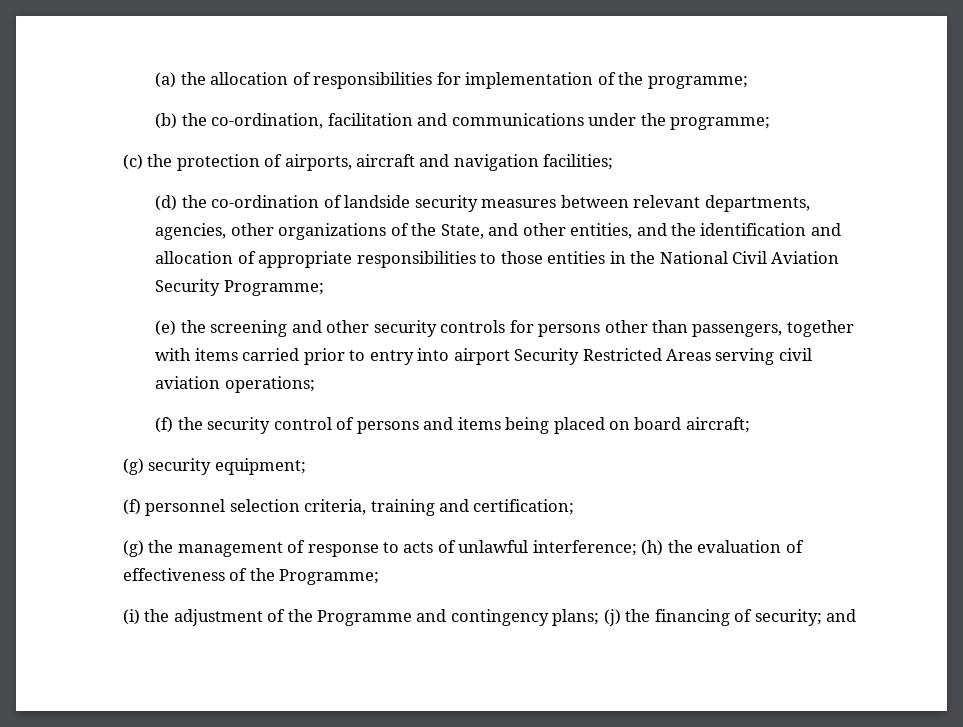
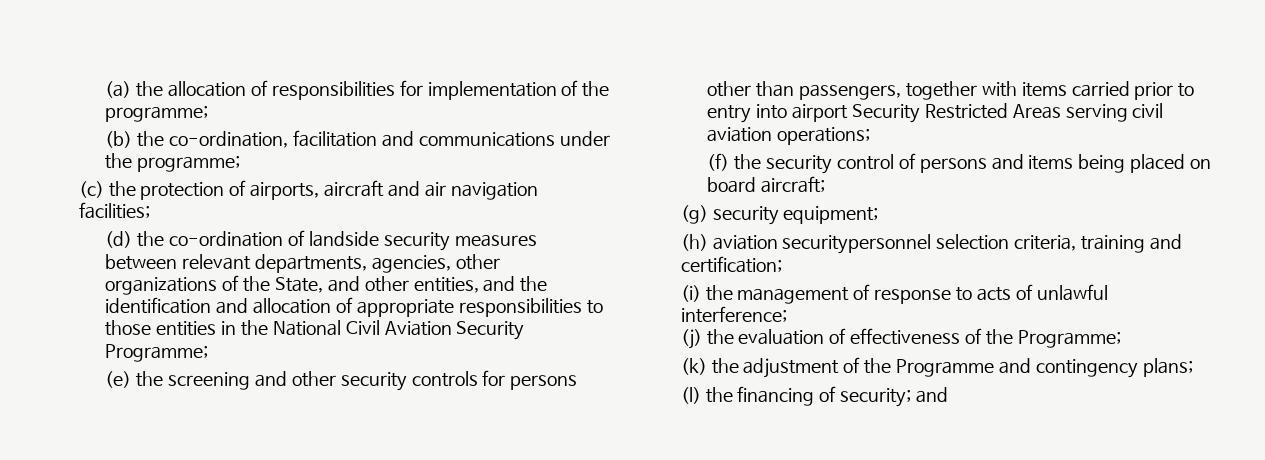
- (c) the protection of airports, aircraft and navigation facilities;
+ (c) the protection of airports, aircraft and air navigation facilities;
- (f) personnel selection criteria, training and certification;
+ (h) aviation securitypersonnel selection criteria, training and certification;
- (g) the management of response to acts of unlawful interference; (h) the evaluation of effectiveness of the Programme;
+ (i) the management of response to acts of unlawful interference;
+ (j) the evaluation of effectiveness of the Programme;
- (i) the adjustment of the Programme and contingency plans; (j) the financing of security; and
+ (k) the adjustment of the Programme and contingency plans;
+ (l) the financing of security; and

